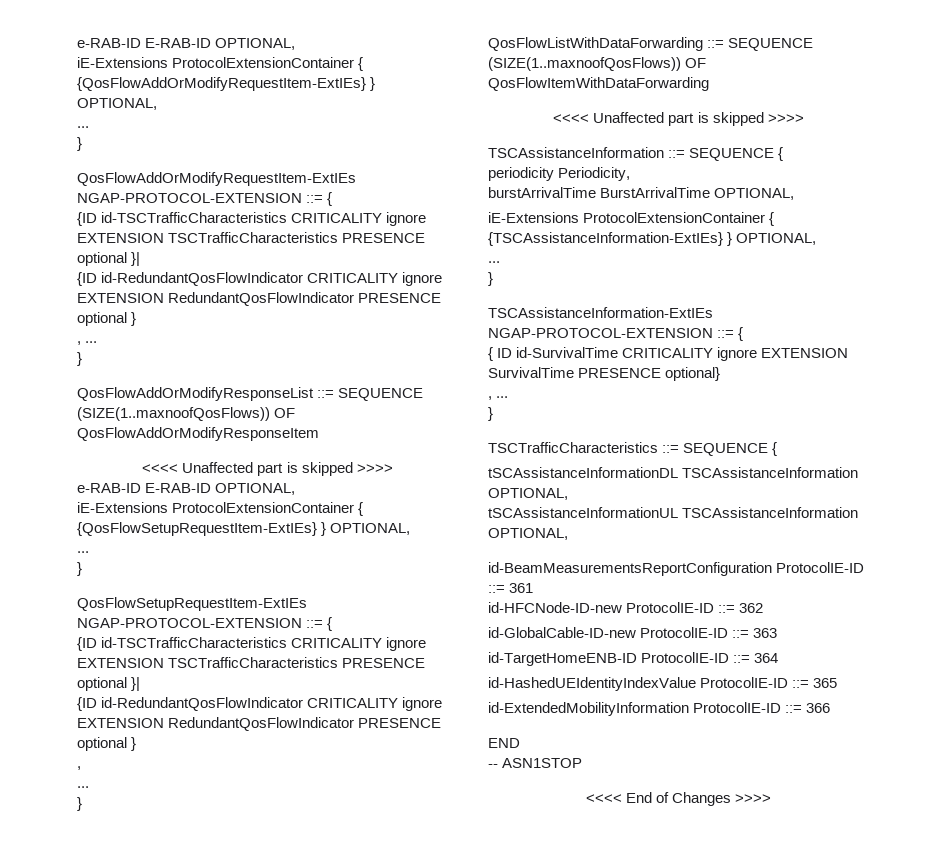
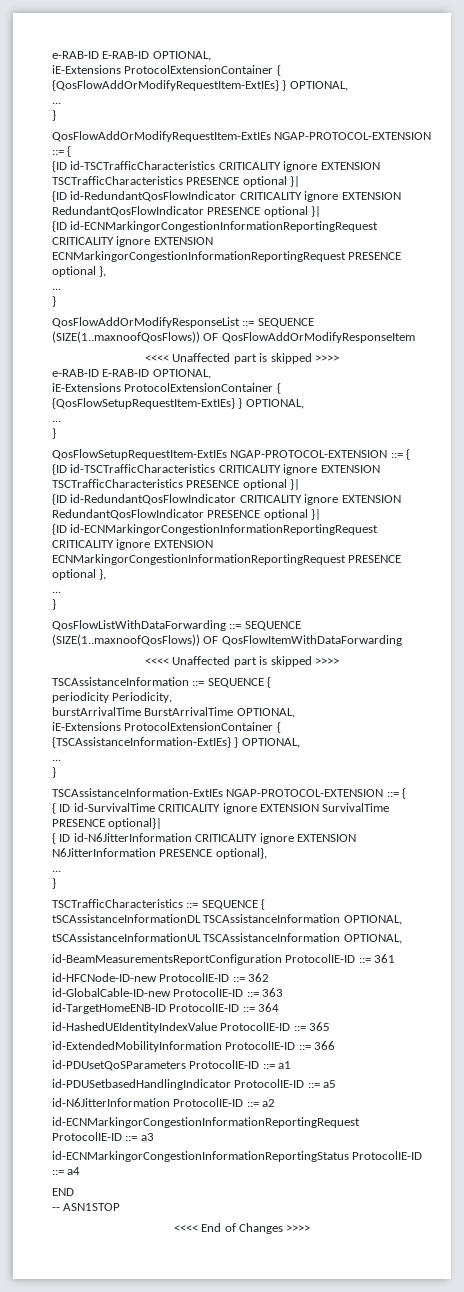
  QosFlowAddOrModifyRequestItem-ExtIEs NGAP-PROTOCOL-EXTENSION ::= {
  {ID id-TSCTrafficCharacteristics CRITICALITY ignore EXTENSION TSCTrafficCharacteristics PRESENCE optional }|
- {ID id-RedundantQosFlowIndicator CRITICALITY ignore EXTENSION RedundantQosFlowIndicator PRESENCE optional }
- , ...
+ {ID id-RedundantQosFlowIndicator CRITICALITY ignore EXTENSION RedundantQosFlowIndicator PRESENCE optional }|
+ {ID id-ECNMarkingorCongestionInformationReportingRequest CRITICALITY ignore EXTENSION ECNMarkingorCongestionInformationReportingRequest PRESENCE optional },
+ ...
  QosFlowSetupRequestItem-ExtIEs NGAP-PROTOCOL-EXTENSION ::= {
  {ID id-TSCTrafficCharacteristics CRITICALITY ignore EXTENSION TSCTrafficCharacteristics PRESENCE optional }|
- {ID id-RedundantQosFlowIndicator CRITICALITY ignore EXTENSION RedundantQosFlowIndicator PRESENCE optional }
- ,
+ {ID id-RedundantQosFlowIndicator CRITICALITY ignore EXTENSION RedundantQosFlowIndicator PRESENCE optional }|
+ {ID id-ECNMarkingorCongestionInformationReportingRequest CRITICALITY ignore EXTENSION ECNMarkingorCongestionInformationReportingRequest PRESENCE optional },
- { ID id-SurvivalTime CRITICALITY ignore EXTENSION SurvivalTime PRESENCE optional}
- , ...
+ { ID id-SurvivalTime CRITICALITY ignore EXTENSION SurvivalTime PRESENCE optional}|
+ { ID id-N6JitterInformation CRITICALITY ignore EXTENSION N6JitterInformation PRESENCE optional},
+ ...
+ id-PDUsetQoSParameters ProtocolIE-ID ::= a1
+ id-PDUSetbasedHandlingIndicator ProtocolIE-ID ::= a5
+ id-N6JitterInformation ProtocolIE-ID ::= a2
+ id-ECNMarkingorCongestionInformationReportingRequest ProtocolIE-ID ::= a3
+ id-ECNMarkingorCongestionInformationReportingStatus ProtocolIE-ID ::= a4

